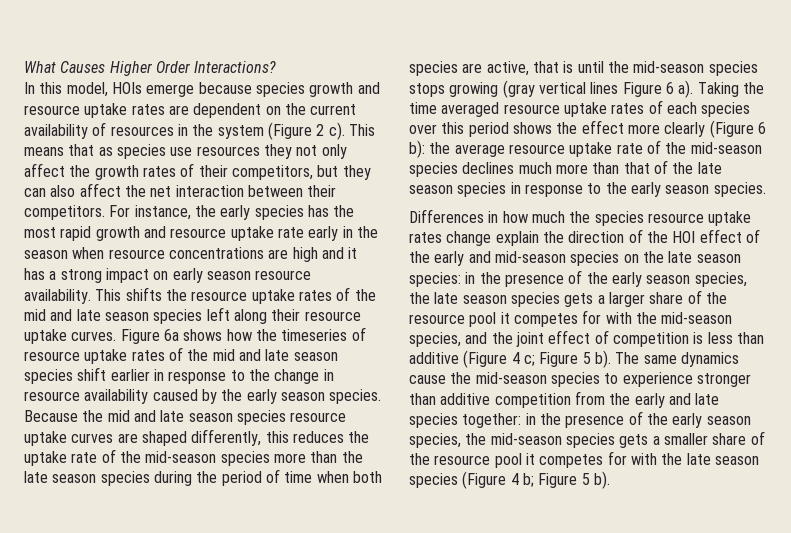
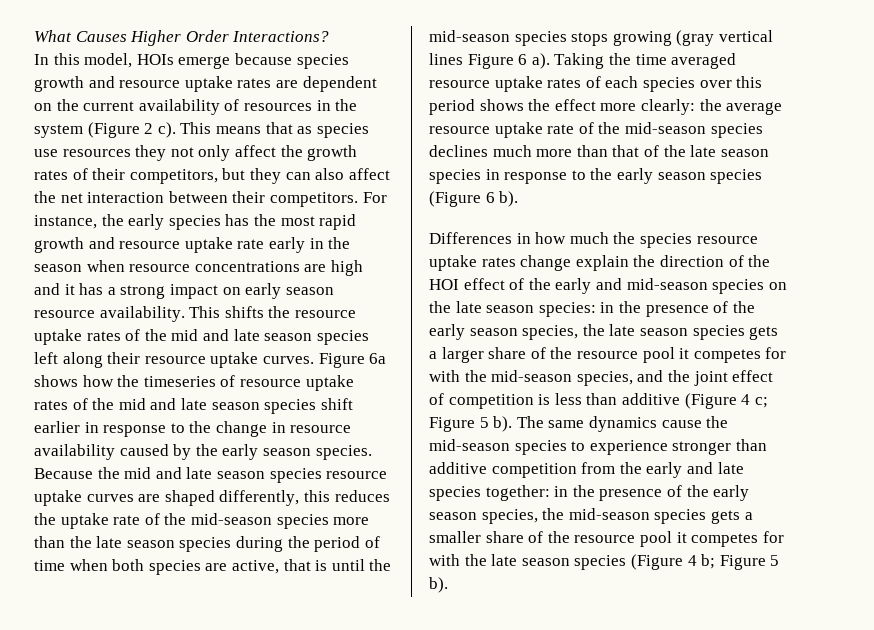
- Taking the time averaged resource uptake rates of each species over this period shows the effect more clearly (Figure 6 b): the average resource uptake rate of the mid-season species declines much more than that of the late season species in response to the early season species.
+ Taking the time averaged resource uptake rates of each species over this period shows the effect more clearly: the average resource uptake rate of the mid-season species declines much more than that of the late season species in response to the early season species (Figure 6 b).

